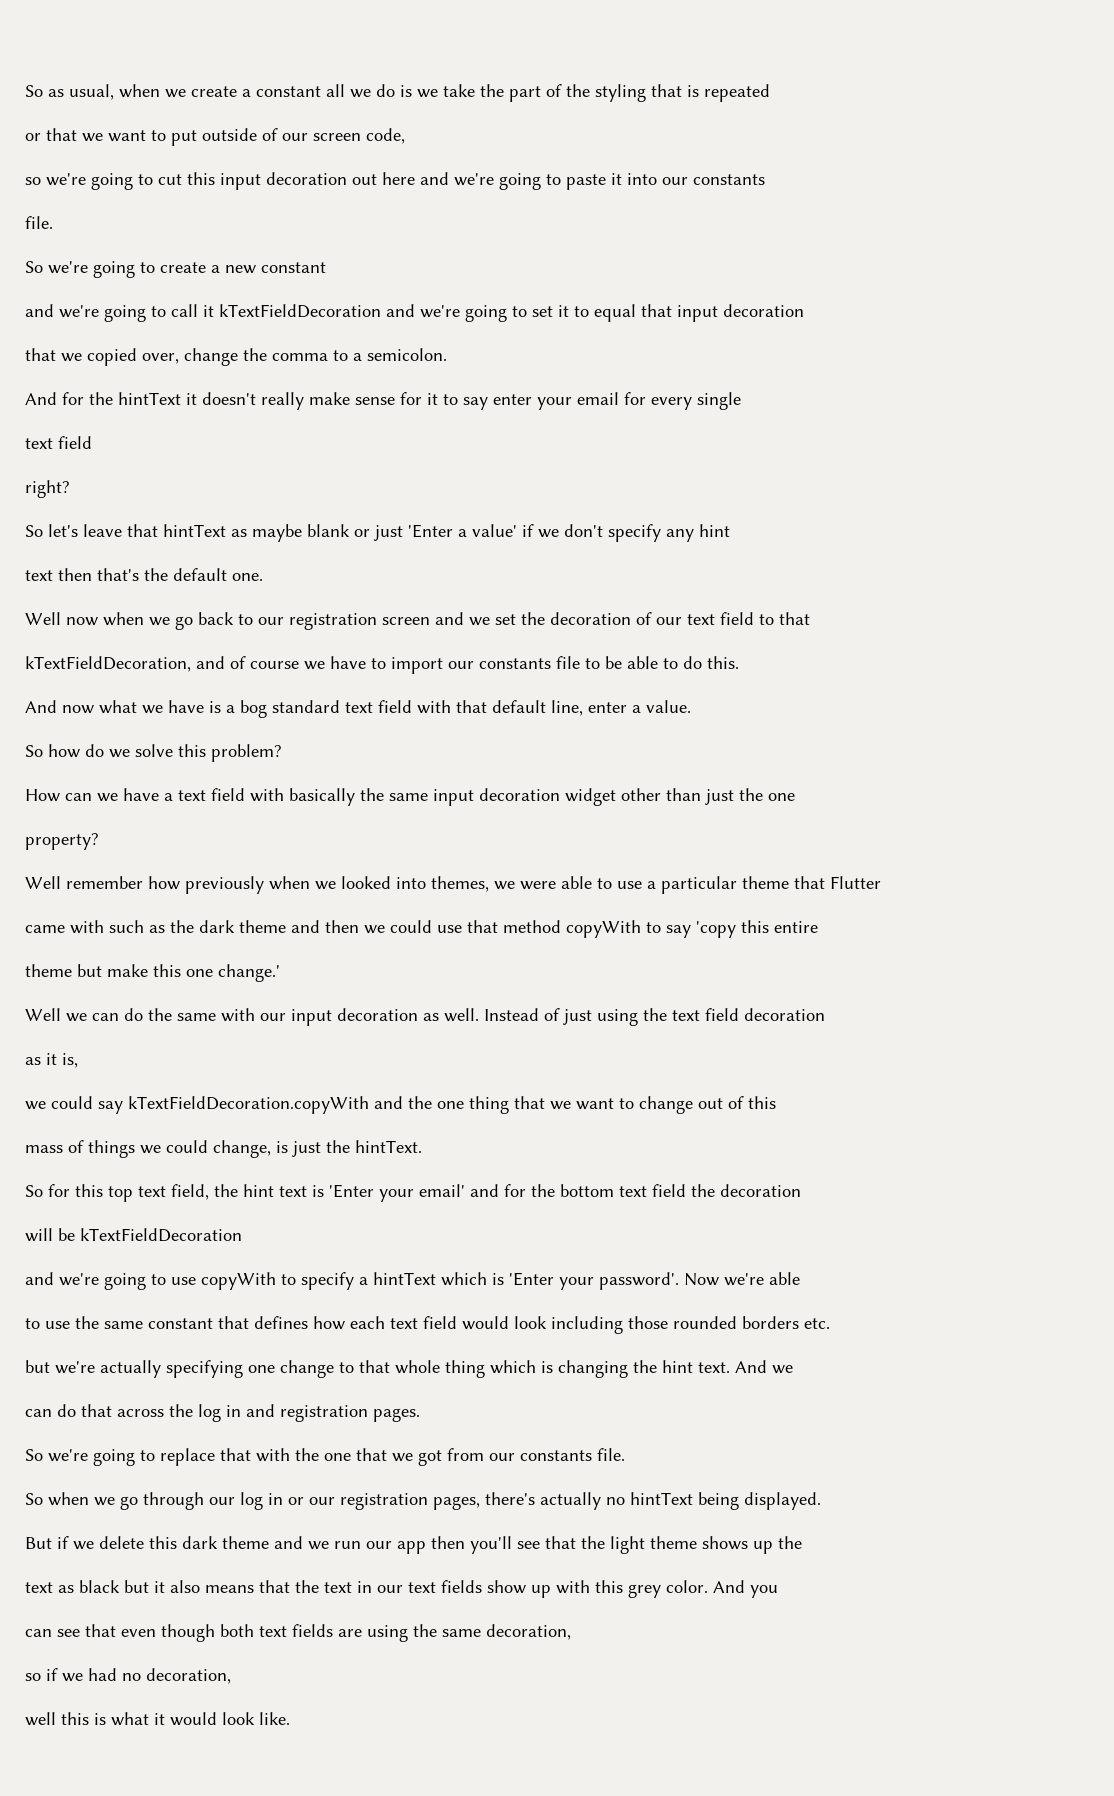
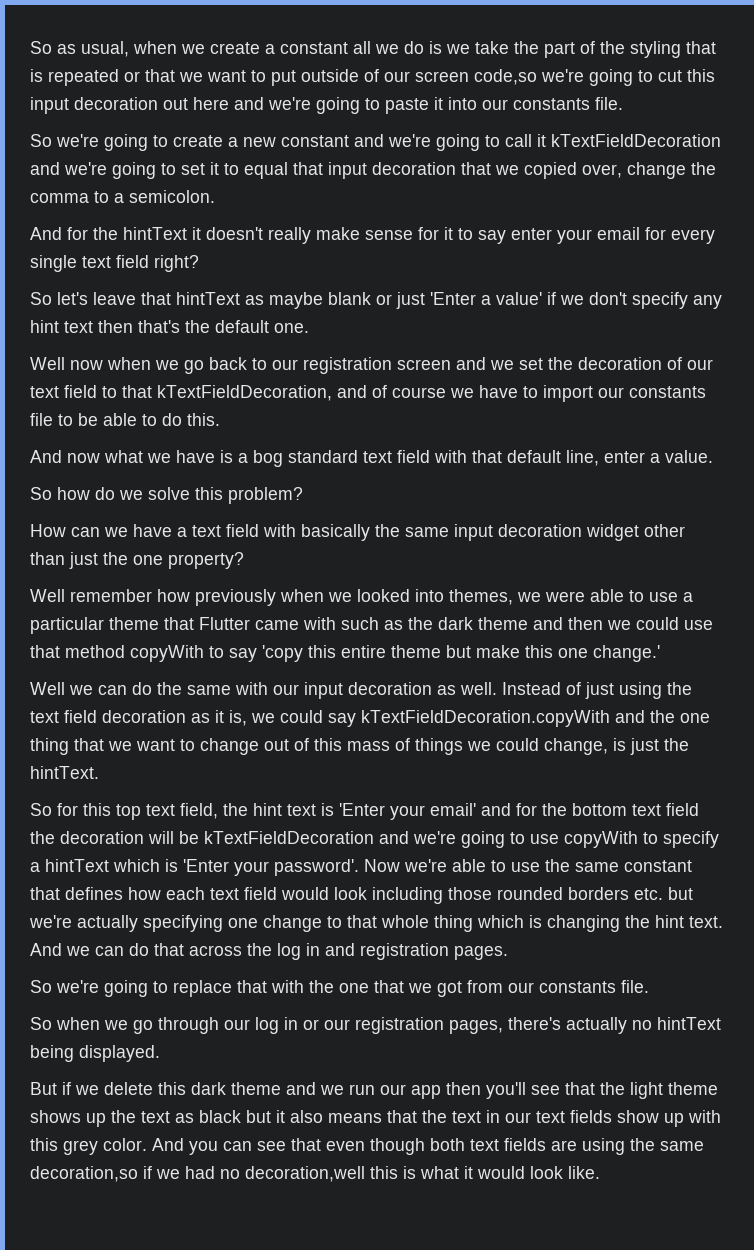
- So as usual, when we create a constant all we do is we take the part of the styling that is repeated
- or that we want to put outside of our screen code,
- so we're going to cut this input decoration out here and we're going to paste it into our constants
- file.
+ So as usual, when we create a constant all we do is we take the part of the styling that is repeated or that we want to put outside of our screen code,so we're going to cut this input decoration out here and we're going to paste it into our constants file.
- So we're going to create a new constant
- and we're going to call it kTextFieldDecoration and we're going to set it to equal that input decoration
- that we copied over, change the comma to a semicolon.
+ So we're going to create a new constant and we're going to call it kTextFieldDecoration and we're going to set it to equal that input decoration that we copied over, change the comma to a semicolon.
- And for the hintText it doesn't really make sense for it to say enter your email for every single
- text field
- right?
+ And for the hintText it doesn't really make sense for it to say enter your email for every single text field right?
- So let's leave that hintText as maybe blank or just 'Enter a value' if we don't specify any hint
- text then that's the default one.
+ So let's leave that hintText as maybe blank or just 'Enter a value' if we don't specify any hint text then that's the default one.
- Well now when we go back to our registration screen and we set the decoration of our text field to that
- kTextFieldDecoration, and of course we have to import our constants file to be able to do this.
+ Well now when we go back to our registration screen and we set the decoration of our text field to that kTextFieldDecoration, and of course we have to import our constants file to be able to do this.
- How can we have a text field with basically the same input decoration widget other than just the one
- property?
+ How can we have a text field with basically the same input decoration widget other than just the one property?
- Well remember how previously when we looked into themes, we were able to use a particular theme that Flutter
- came with such as the dark theme and then we could use that method copyWith to say 'copy this entire
- theme but make this one change.'
+ Well remember how previously when we looked into themes, we were able to use a particular theme that Flutter came with such as the dark theme and then we could use that method copyWith to say 'copy this entire theme but make this one change.'
- Instead of just using the text field decoration
- as it is,
- we could say kTextFieldDecoration.copyWith and the one thing that we want to change out of this
- mass of things we could change, is just the hintText.
+ Instead of just using the text field decoration as it is, we could say kTextFieldDecoration.copyWith and the one thing that we want to change out of this mass of things we could change, is just the hintText.
- So for this top text field, the hint text is 'Enter your email' and for the bottom text field the decoration
- will be kTextFieldDecoration
- and we're going to use copyWith to specify a hintText which is 'Enter your password'.
+ So for this top text field, the hint text is 'Enter your email' and for the bottom text field the decoration will be kTextFieldDecoration and we're going to use copyWith to specify a hintText which is 'Enter your password'.
- Now we're able
- to use the same constant that defines how each text field would look including those rounded borders etc.
- but we're actually specifying one change to that whole thing which is changing the hint text.
+ Now we're able to use the same constant that defines how each text field would look including those rounded borders etc. but we're actually specifying one change to that whole thing which is changing the hint text.
- And we
- can do that across the log in and registration pages.
+ And we can do that across the log in and registration pages.
- But if we delete this dark theme and we run our app then you'll see that the light theme shows up the
- text as black but it also means that the text in our text fields show up with this grey color.
+ But if we delete this dark theme and we run our app then you'll see that the light theme shows up the text as black but it also means that the text in our text fields show up with this grey color.
- And you
- can see that even though both text fields are using the same decoration,
- so if we had no decoration,
- well this is what it would look like.
+ And you can see that even though both text fields are using the same decoration,so if we had no decoration,well this is what it would look like.

